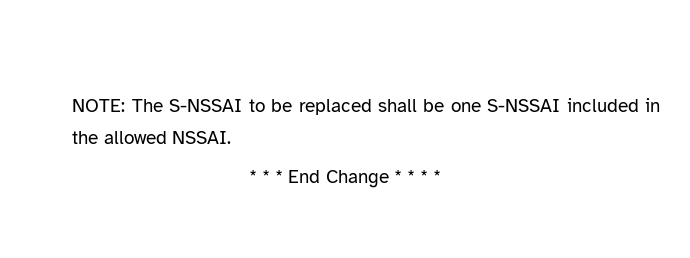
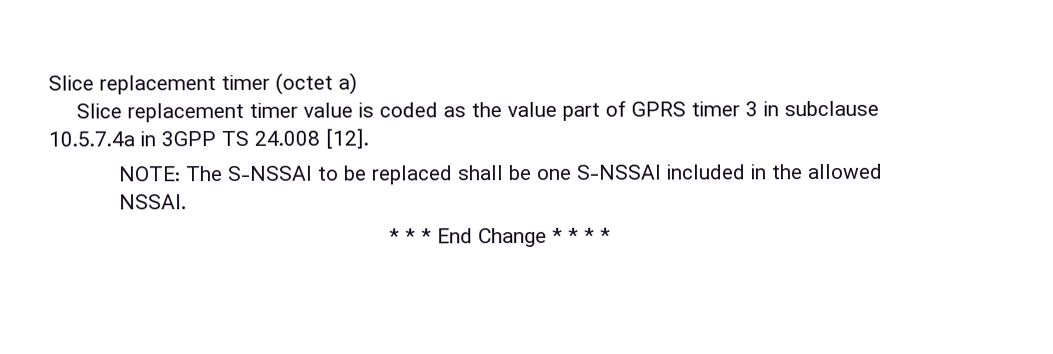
+ Slice replacement timer (octet a)
+ Slice replacement timer value is coded as the value part of GPRS timer 3 in subclause 10.5.7.4a in 3GPP TS 24.008 [12].

